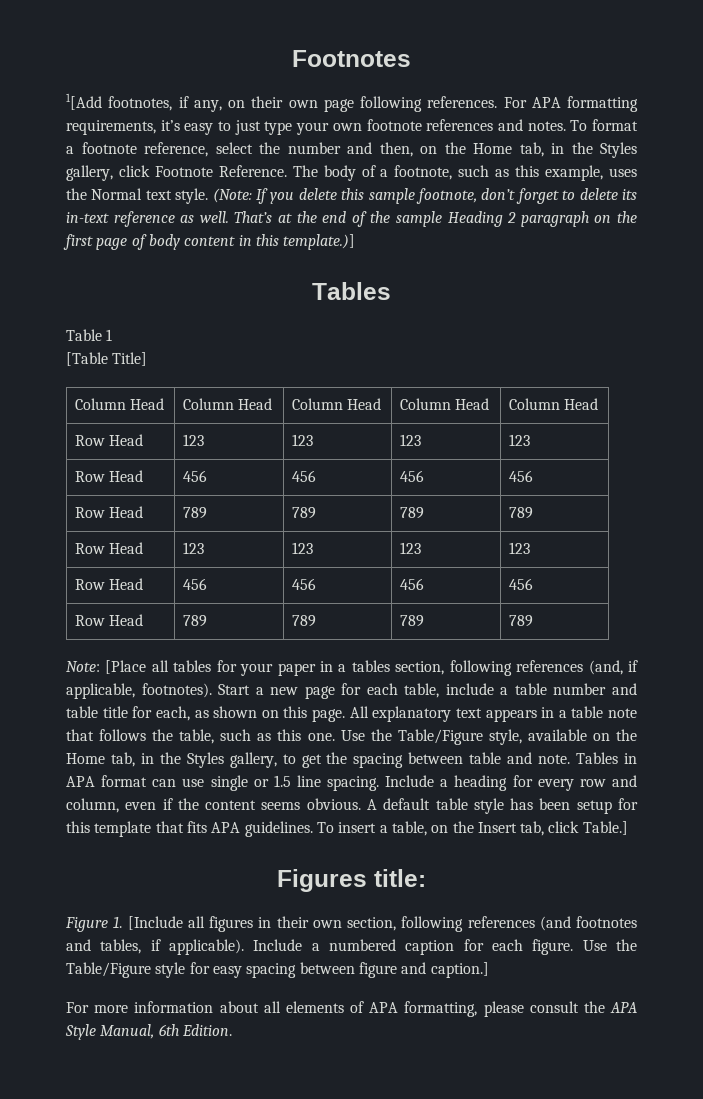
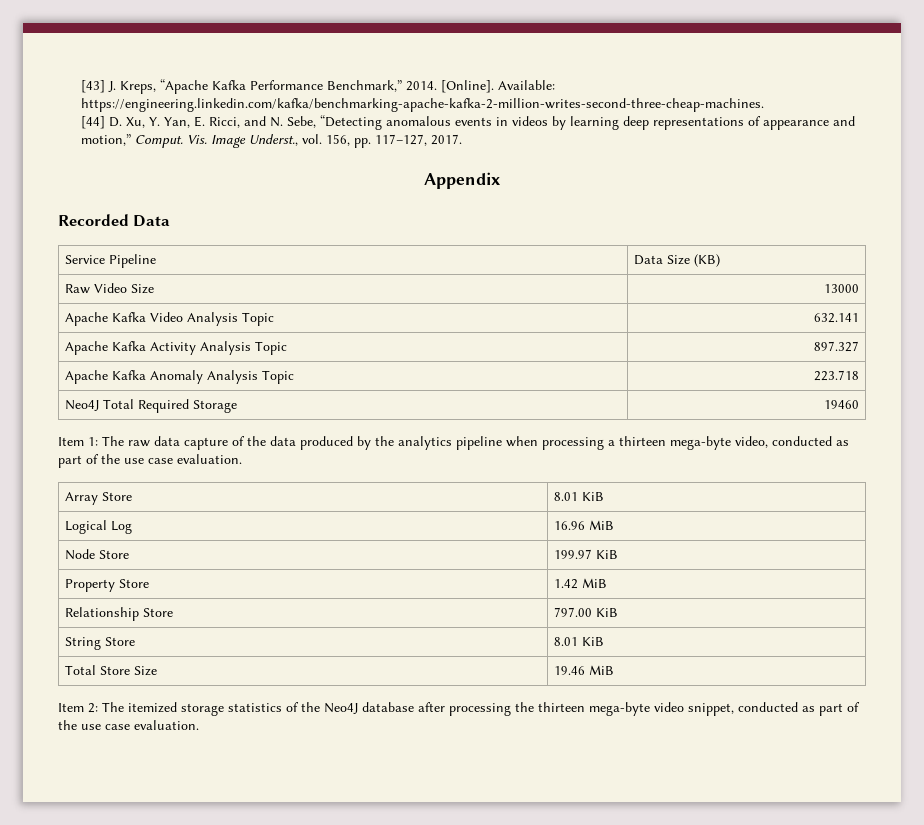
- Footnotes
- 1[Add footnotes, if any, on their own page following references. For APA formatting requirements, it’s easy to just type your own footnote references and notes. To format a footnote reference, select the number and then, on the Home tab, in the Styles gallery, click Footnote Reference. The body of a footnote, such as this example, uses the Normal text style. (Note: If you delete this sample footnote, don’t forget to delete its in-text reference as well. That’s at the end of the sample Heading 2 paragraph on the first page of body content in this template.)]
- Tables
- Table 1
- [Table Title]
- Column Head | Column Head | Column Head | Column Head | Column Head
- Row Head | 123 | 123 | 123 | 123
- Row Head | 456 | 456 | 456 | 456
- Row Head | 789 | 789 | 789 | 789
- Row Head | 123 | 123 | 123 | 123
- Row Head | 456 | 456 | 456 | 456
- Row Head | 789 | 789 | 789 | 789
- Note: [Place all tables for your paper in a tables section, following references (and, if applicable, footnotes). Start a new page for each table, include a table number and table title for each, as shown on this page. All explanatory text appears in a table note that follows the table, such as this one. Use the Table/Figure style, available on the Home tab, in the Styles gallery, to get the spacing between table and note. Tables in APA format can use single or 1.5 line spacing. Include a heading for every row and column, even if the content seems obvious. A default table style has been setup for this template that fits APA guidelines. To insert a table, on the Insert tab, click Table.]
- Figures title:
- Figure 1. [Include all figures in their own section, following references (and footnotes and tables, if applicable). Include a numbered caption for each figure. Use the Table/Figure style for easy spacing between figure and caption.]
- For more information about all elements of APA formatting, please consult the APA Style Manual, 6th Edition.
+ [43] J. Kreps, “Apache Kafka Performance Benchmark,” 2014. [Online]. Available: https://engineering.linkedin.com/kafka/benchmarking-apache-kafka-2-million-writes-second-three-cheap-machines.
+ [44] D. Xu, Y. Yan, E. Ricci, and N. Sebe, “Detecting anomalous events in videos by learning deep representations of appearance and motion,” Comput. Vis. Image Underst., vol. 156, pp. 117–127, 2017.
+ Appendix
+ Recorded Data
+ Service Pipeline | Data Size (KB)
+ Raw Video Size | 13000
+ Apache Kafka Video Analysis Topic | 632.141
+ Apache Kafka Activity Analysis Topic | 897.327
+ Apache Kafka Anomaly Analysis Topic | 223.718
+ Neo4J Total Required Storage | 19460
+ Item 1: The raw data capture of the data produced by the analytics pipeline when processing a thirteen mega-byte video, conducted as part of the use case evaluation.
+ Array Store | 8.01 KiB
+ Logical Log | 16.96 MiB
+ Node Store | 199.97 KiB
+ Property Store | 1.42 MiB
+ Relationship Store | 797.00 KiB
+ String Store | 8.01 KiB
+ Total Store Size | 19.46 MiB
+ Item 2: The itemized storage statistics of the Neo4J database after processing the thirteen mega-byte video snippet, conducted as part of the use case evaluation.

